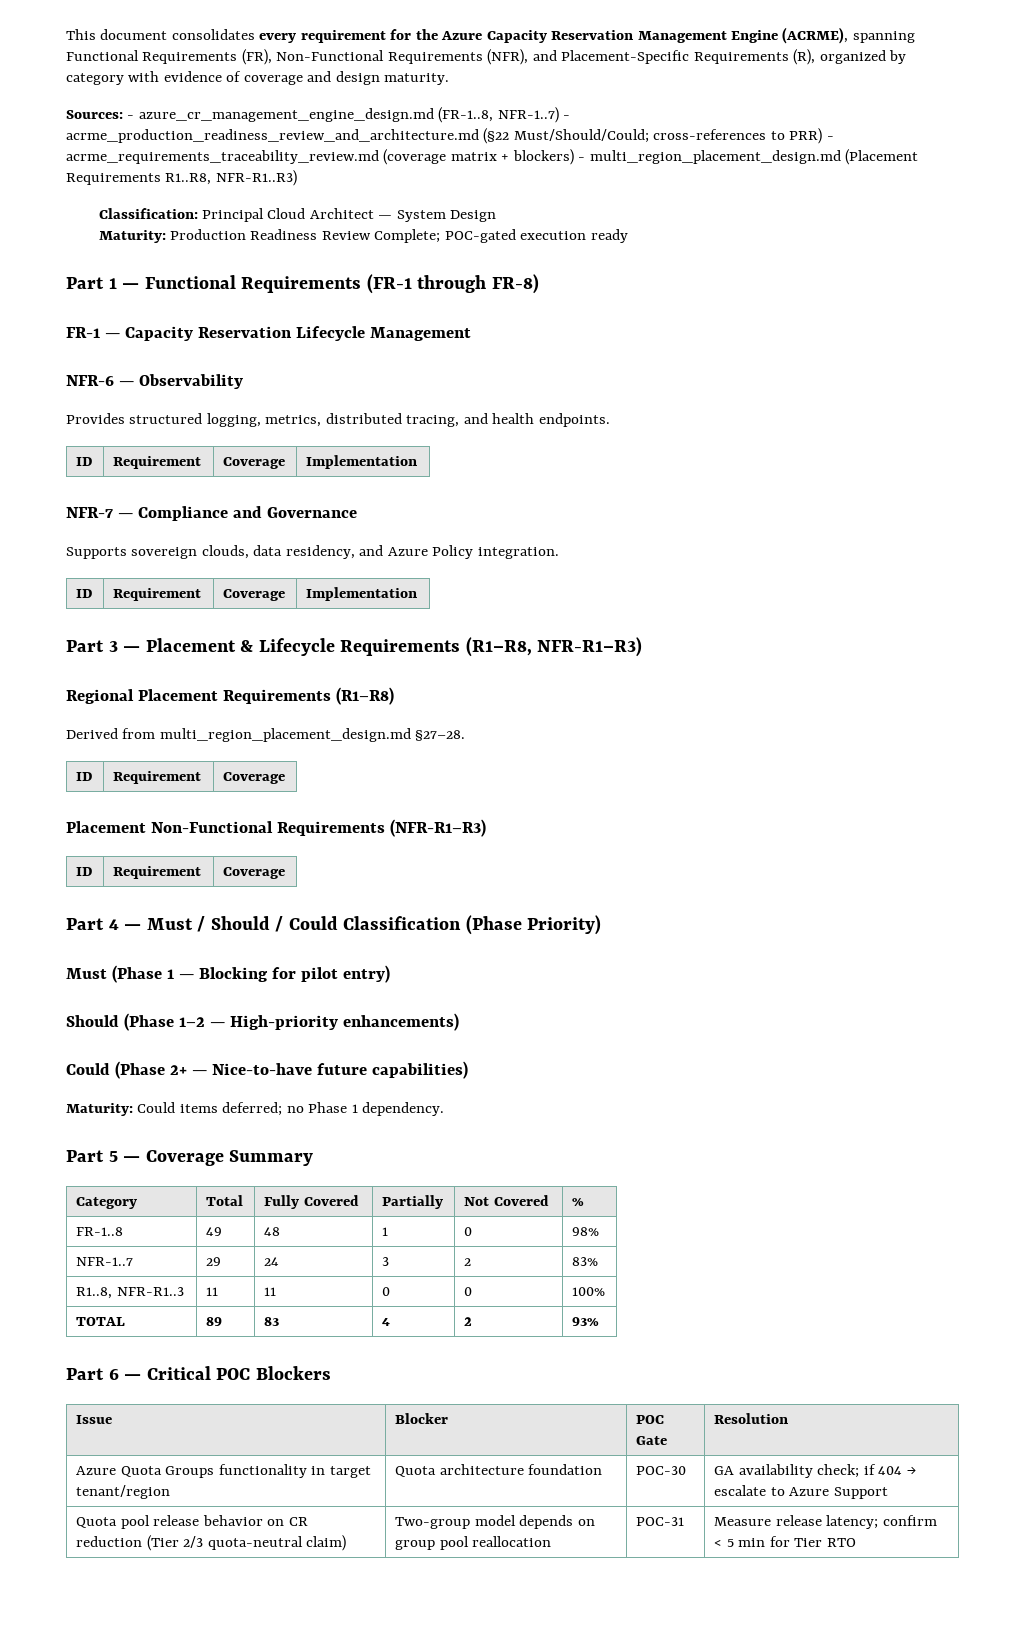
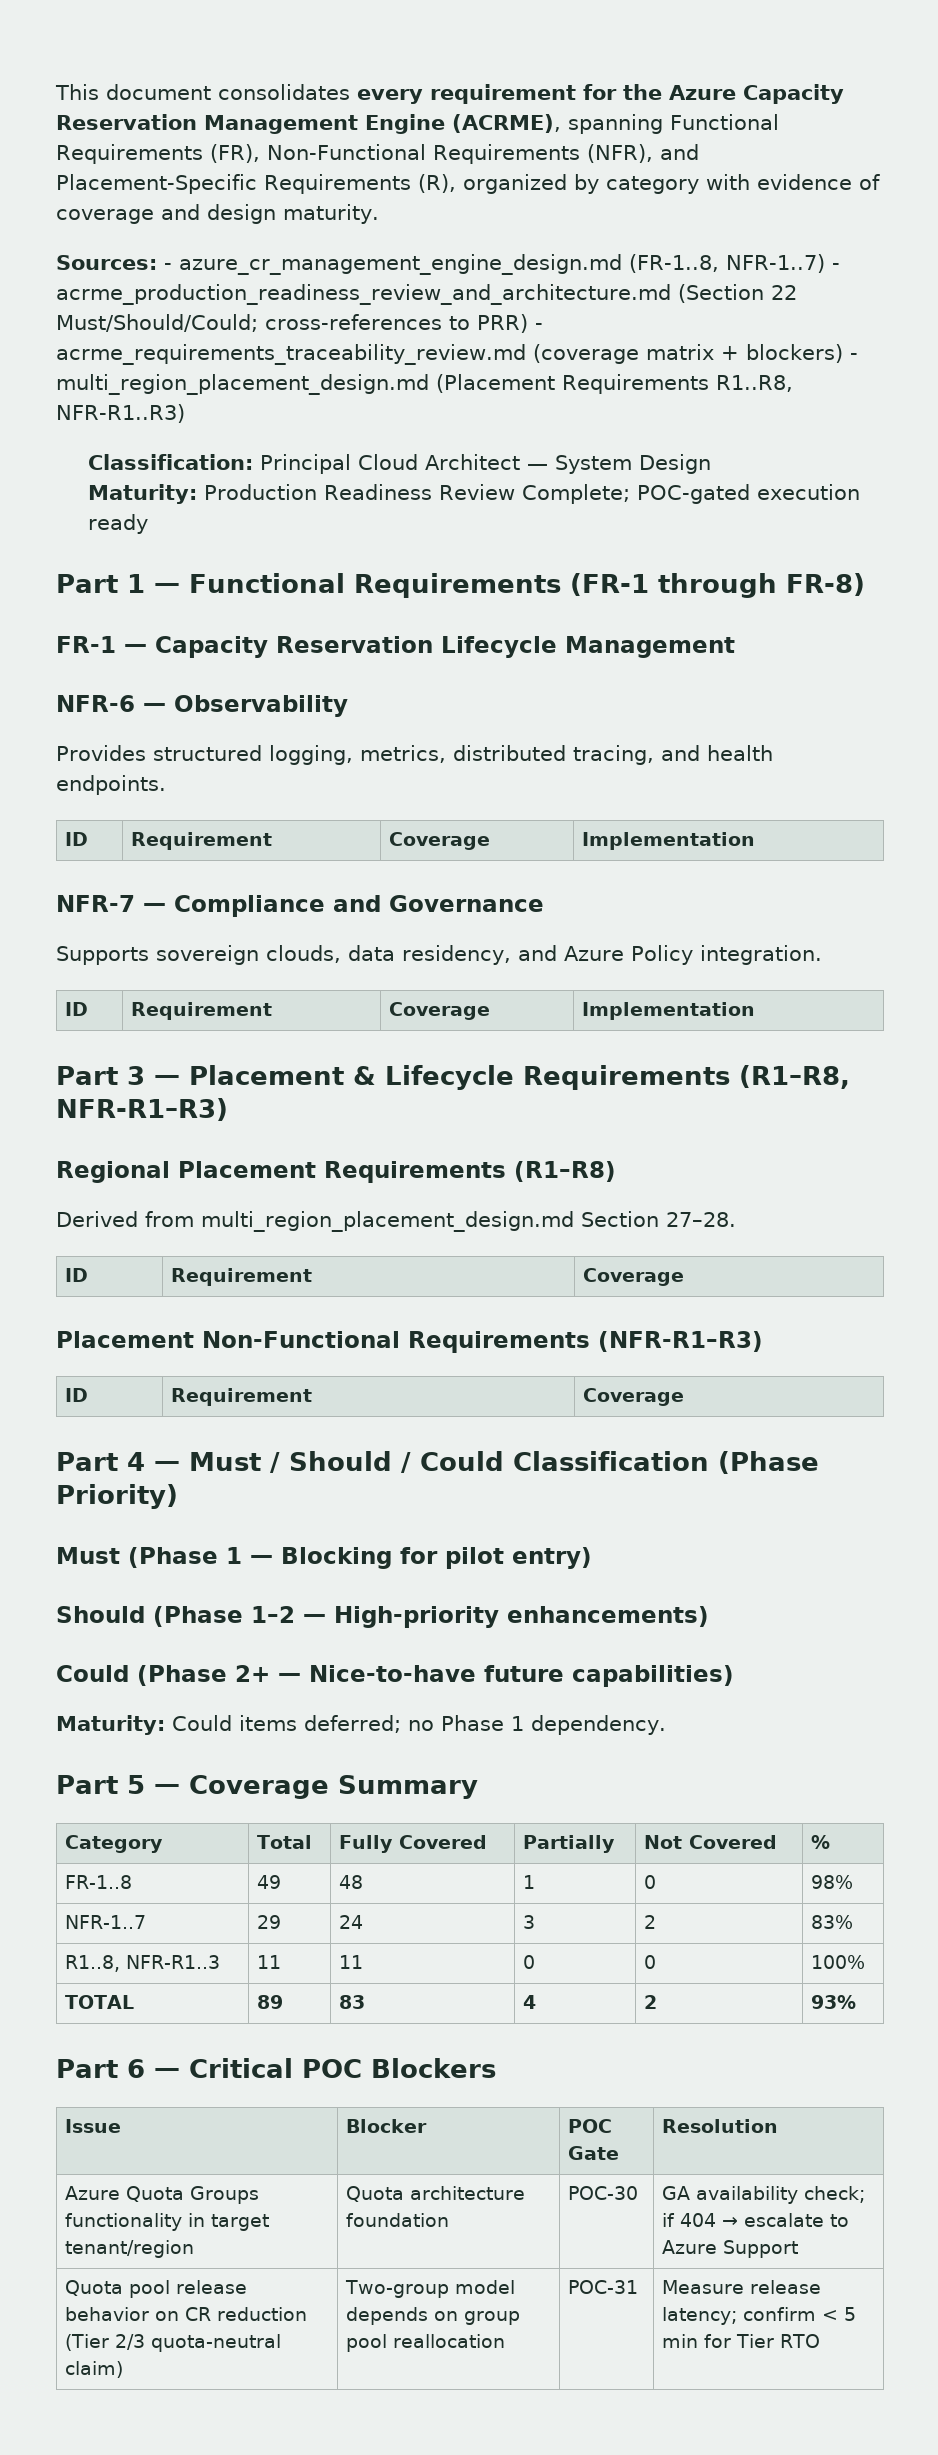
- Sources: - azure_cr_management_engine_design.md (FR-1..8, NFR-1..7) - acrme_production_readiness_review_and_architecture.md (§22 Must/Should/Could; cross-references to PRR) - acrme_requirements_traceability_review.md (coverage matrix + blockers) - multi_region_placement_design.md (Placement Requirements R1..R8, NFR-R1..R3)
+ Sources: - azure_cr_management_engine_design.md (FR-1..8, NFR-1..7) - acrme_production_readiness_review_and_architecture.md (Section 22 Must/Should/Could; cross-references to PRR) - acrme_requirements_traceability_review.md (coverage matrix + blockers) - multi_region_placement_design.md (Placement Requirements R1..R8, NFR-R1..R3)
- Derived from multi_region_placement_design.md §27–28.
+ Derived from multi_region_placement_design.md Section 27–28.

